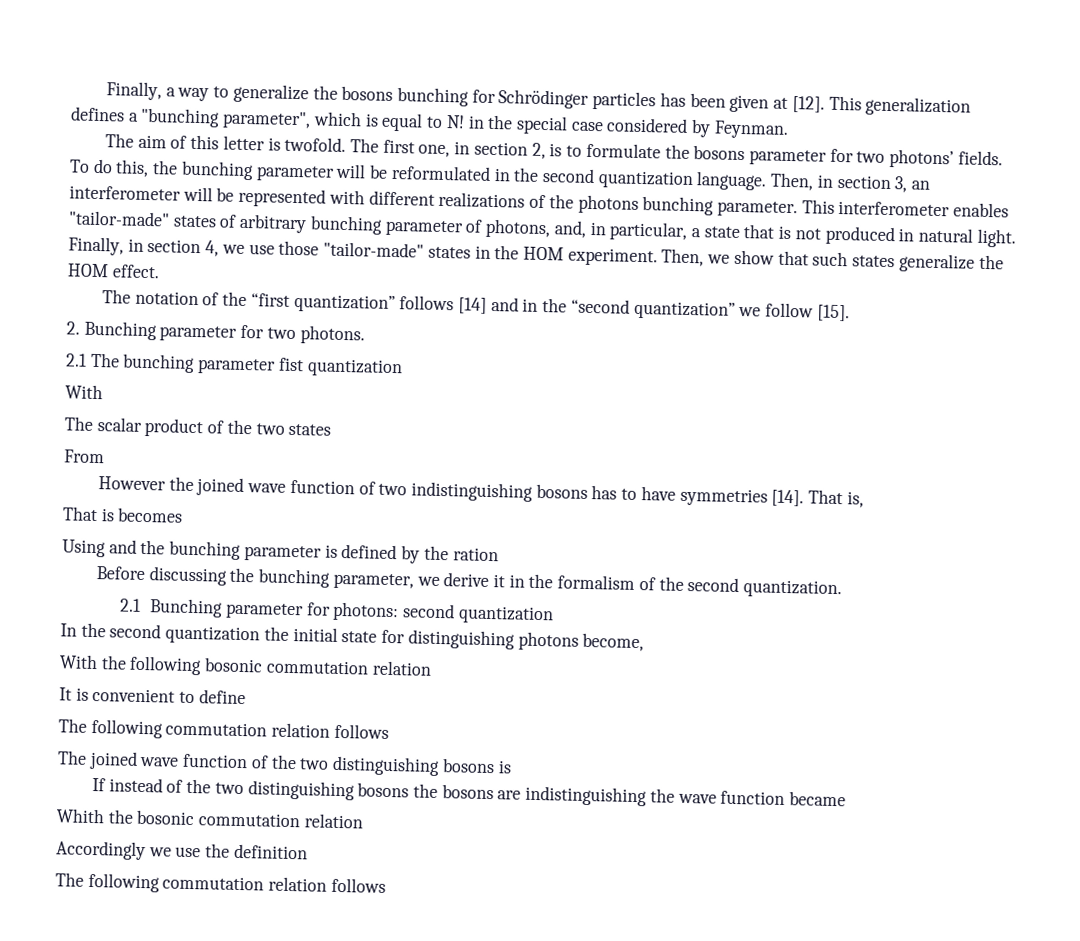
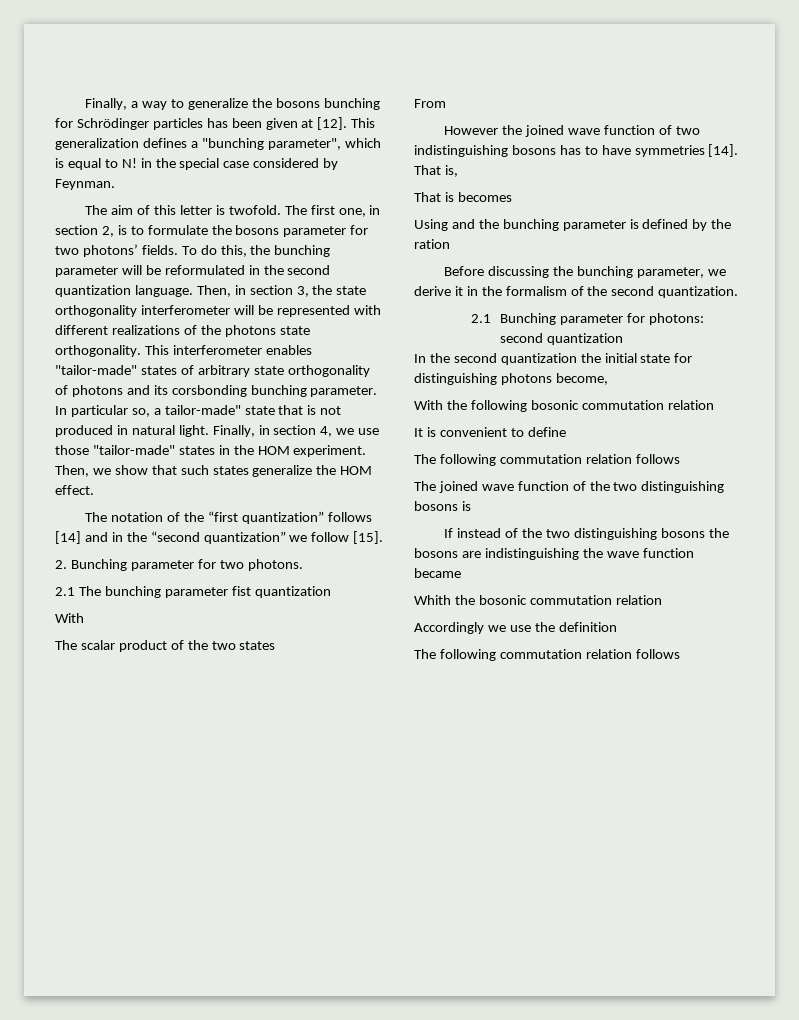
- Then, in section 3, an interferometer will be represented with different realizations of the photons bunching parameter.
+ Then, in section 3, the state orthogonality interferometer will be represented with different realizations of the photons state orthogonality.
- This interferometer enables "tailor-made" states of arbitrary bunching parameter of photons, and, in particular, a state that is not produced in natural light.
+ This interferometer enables "tailor-made" states of arbitrary state orthogonality of photons and its corsbonding bunching parameter. In particular so, a tailor-made" state that is not produced in natural light.

